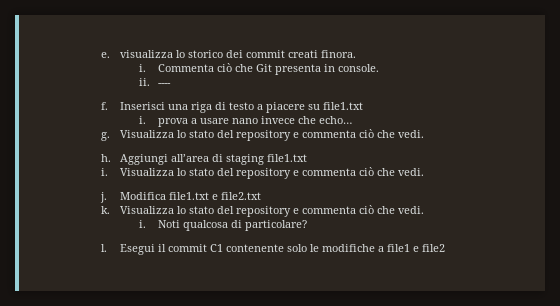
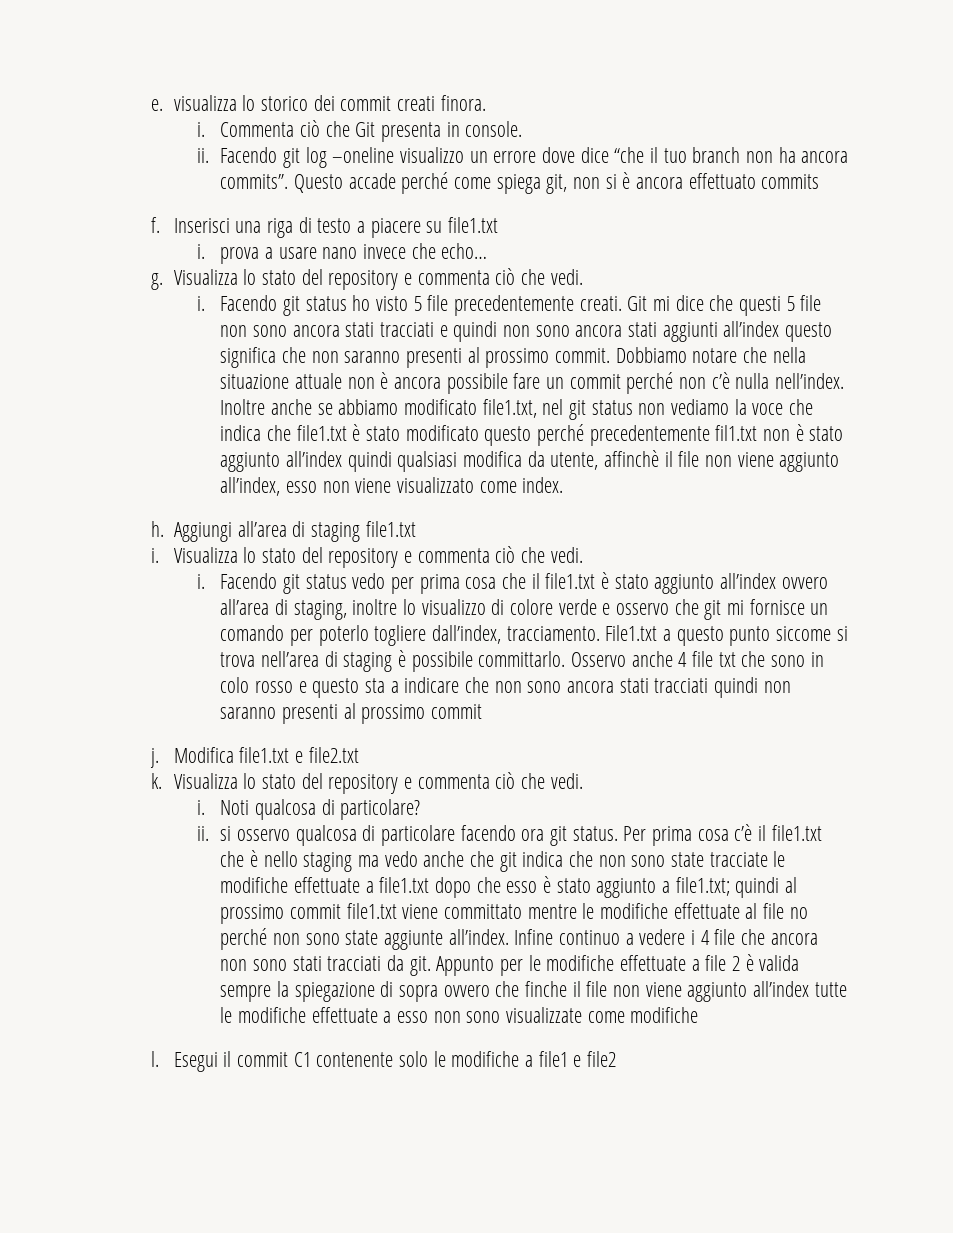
- ----
+ Facendo git log –oneline visualizzo un errore dove dice “che il tuo branch non ha ancora commits”. Questo accade perché come spiega git, non si è ancora effettuato commits
+ i. Facendo git status ho visto 5 file precedentemente creati. Git mi dice che questi 5 file non sono ancora stati tracciati e quindi non sono ancora stati aggiunti all’index questo significa che non saranno presenti al prossimo commit. Dobbiamo notare che nella situazione attuale non è ancora possibile fare un commit perché non c’è nulla nell’index. Inoltre anche se abbiamo modificato file1.txt, nel git status non vediamo la voce che indica che file1.txt è stato modificato questo perché precedentemente fil1.txt non è stato aggiunto all’index quindi qualsiasi modifica da utente, affinchè il file non viene aggiunto all’index, esso non viene visualizzato come index.
+ i. Facendo git status vedo per prima cosa che il file1.txt è stato aggiunto all’index ovvero all’area di staging, inoltre lo visualizzo di colore verde e osservo che git mi fornisce un comando per poterlo togliere dall’index, tracciamento. File1.txt a questo punto siccome si trova nell’area di staging è possibile committarlo. Osservo anche 4 file txt che sono in colo rosso e questo sta a indicare che non sono ancora stati tracciati quindi non saranno presenti al prossimo commit
+ ii. si osservo qualcosa di particolare facendo ora git status. Per prima cosa c’è il file1.txt che è nello staging ma vedo anche che git indica che non sono state tracciate le modifiche effettuate a file1.txt dopo che esso è stato aggiunto a file1.txt; quindi al prossimo commit file1.txt viene committato mentre le modifiche effettuate al file no perché non sono state aggiunte all’index. Infine continuo a vedere i 4 file che ancora non sono stati tracciati da git. Appunto per le modifiche effettuate a file 2 è valida sempre la spiegazione di sopra ovvero che finche il file non viene aggiunto all’index tutte le modifiche effettuate a esso non sono visualizzate come modifiche

